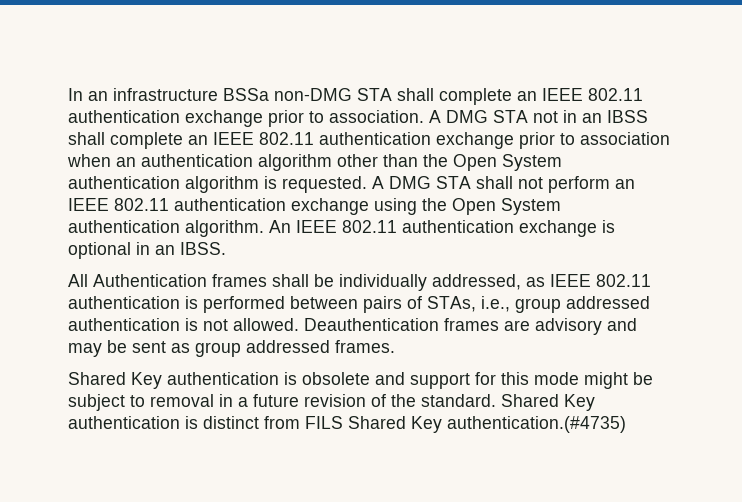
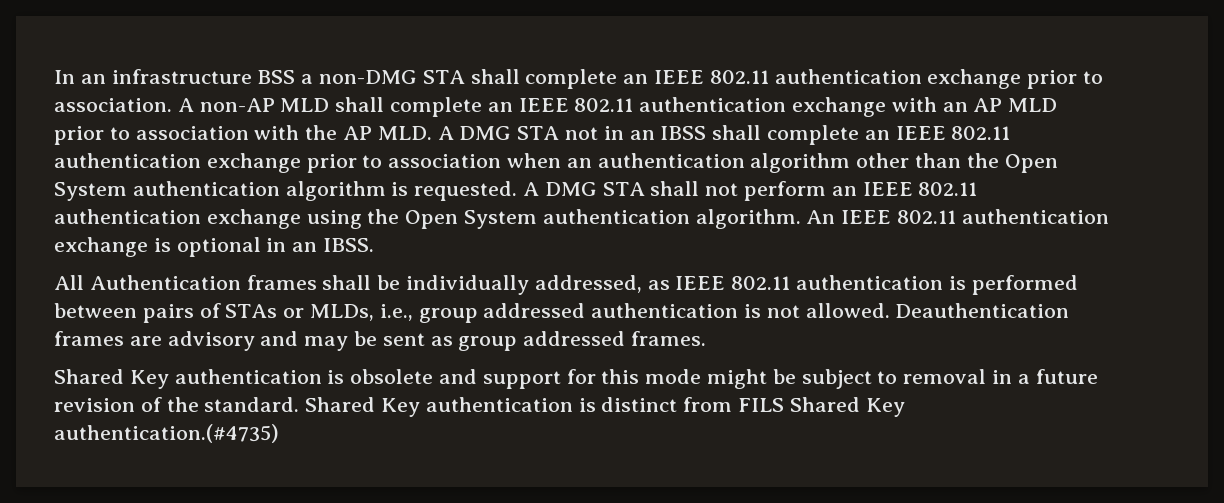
- In an infrastructure BSSa non-DMG STA shall complete an IEEE 802.11 authentication exchange prior to association.
+ In an infrastructure BSS a non-DMG STA shall complete an IEEE 802.11 authentication exchange prior to association.
- A DMG STA not in an IBSS shall complete an IEEE 802.11 authentication exchange prior to association when an authentication algorithm other than the Open System authentication algorithm is requested.
+ A non-AP MLD shall complete an IEEE 802.11 authentication exchange with an AP MLD prior to association with the AP MLD. A DMG STA not in an IBSS shall complete an IEEE 802.11 authentication exchange prior to association when an authentication algorithm other than the Open System authentication algorithm is requested.
- All Authentication frames shall be individually addressed, as IEEE 802.11 authentication is performed between pairs of STAs, i.e., group addressed authentication is not allowed.
+ All Authentication frames shall be individually addressed, as IEEE 802.11 authentication is performed between pairs of STAs or MLDs, i.e., group addressed authentication is not allowed.

